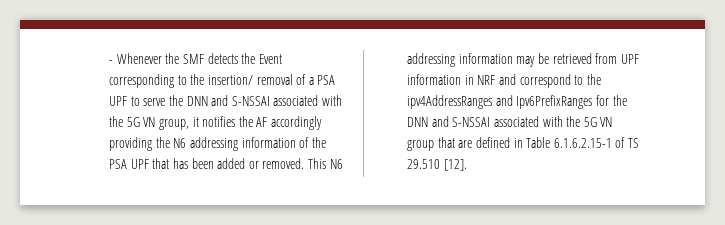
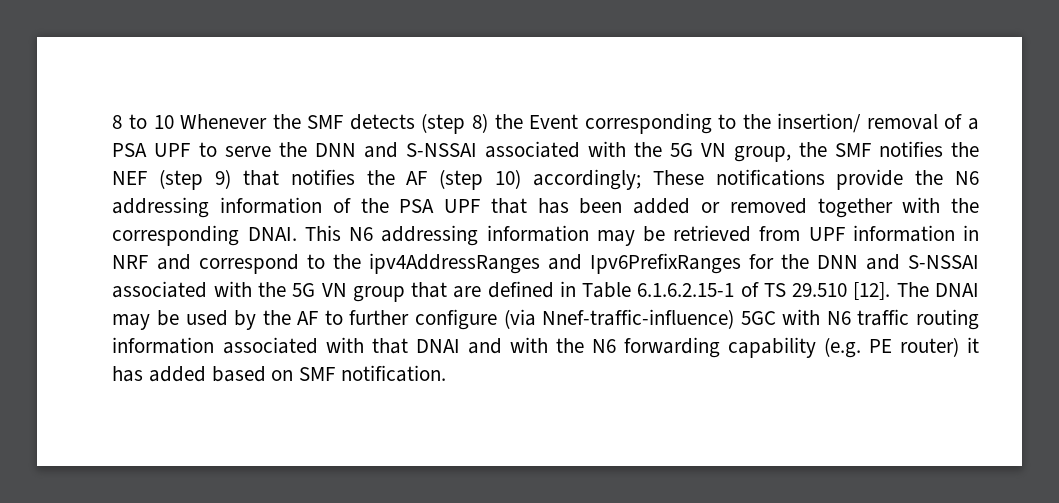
- - Whenever the SMF detects the Event corresponding to the insertion/ removal of a PSA UPF to serve the DNN and S-NSSAI associated with the 5G VN group, it notifies the AF accordingly providing the N6 addressing information of the PSA UPF that has been added or removed.
+ 8 to 10 Whenever the SMF detects (step 8) the Event corresponding to the insertion/ removal of a PSA UPF to serve the DNN and S-NSSAI associated with the 5G VN group, the SMF notifies the NEF (step 9) that notifies the AF (step 10) accordingly; These notifications provide the N6 addressing information of the PSA UPF that has been added or removed together with the corresponding DNAI.
+ The DNAI may be used by the AF to further configure (via Nnef-traffic-influence) 5GC with N6 traffic routing information associated with that DNAI and with the N6 forwarding capability (e.g. PE router) it has added based on SMF notification.

